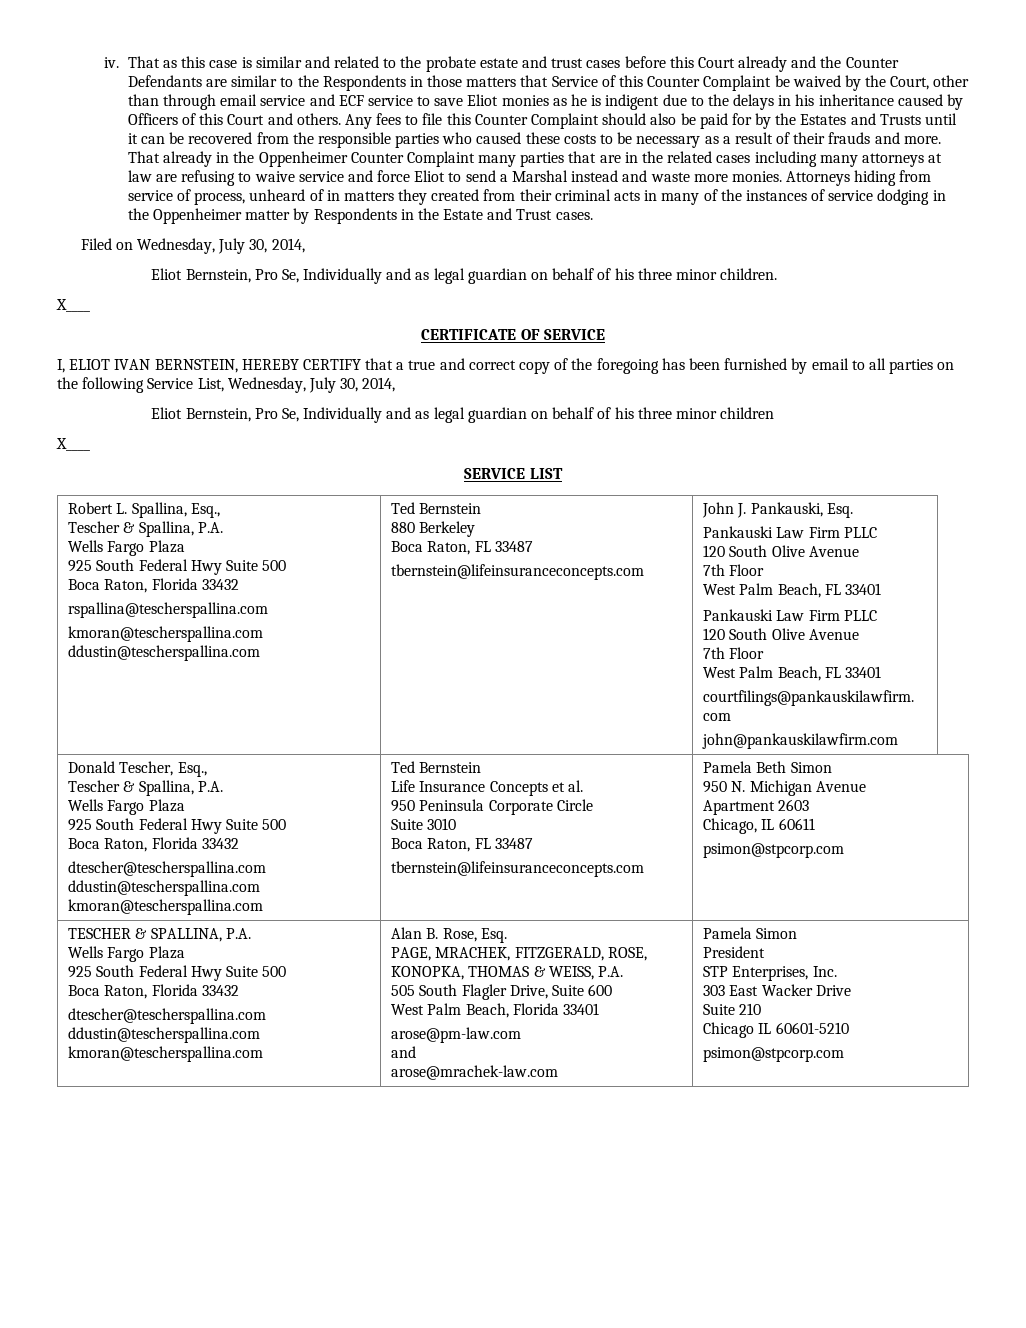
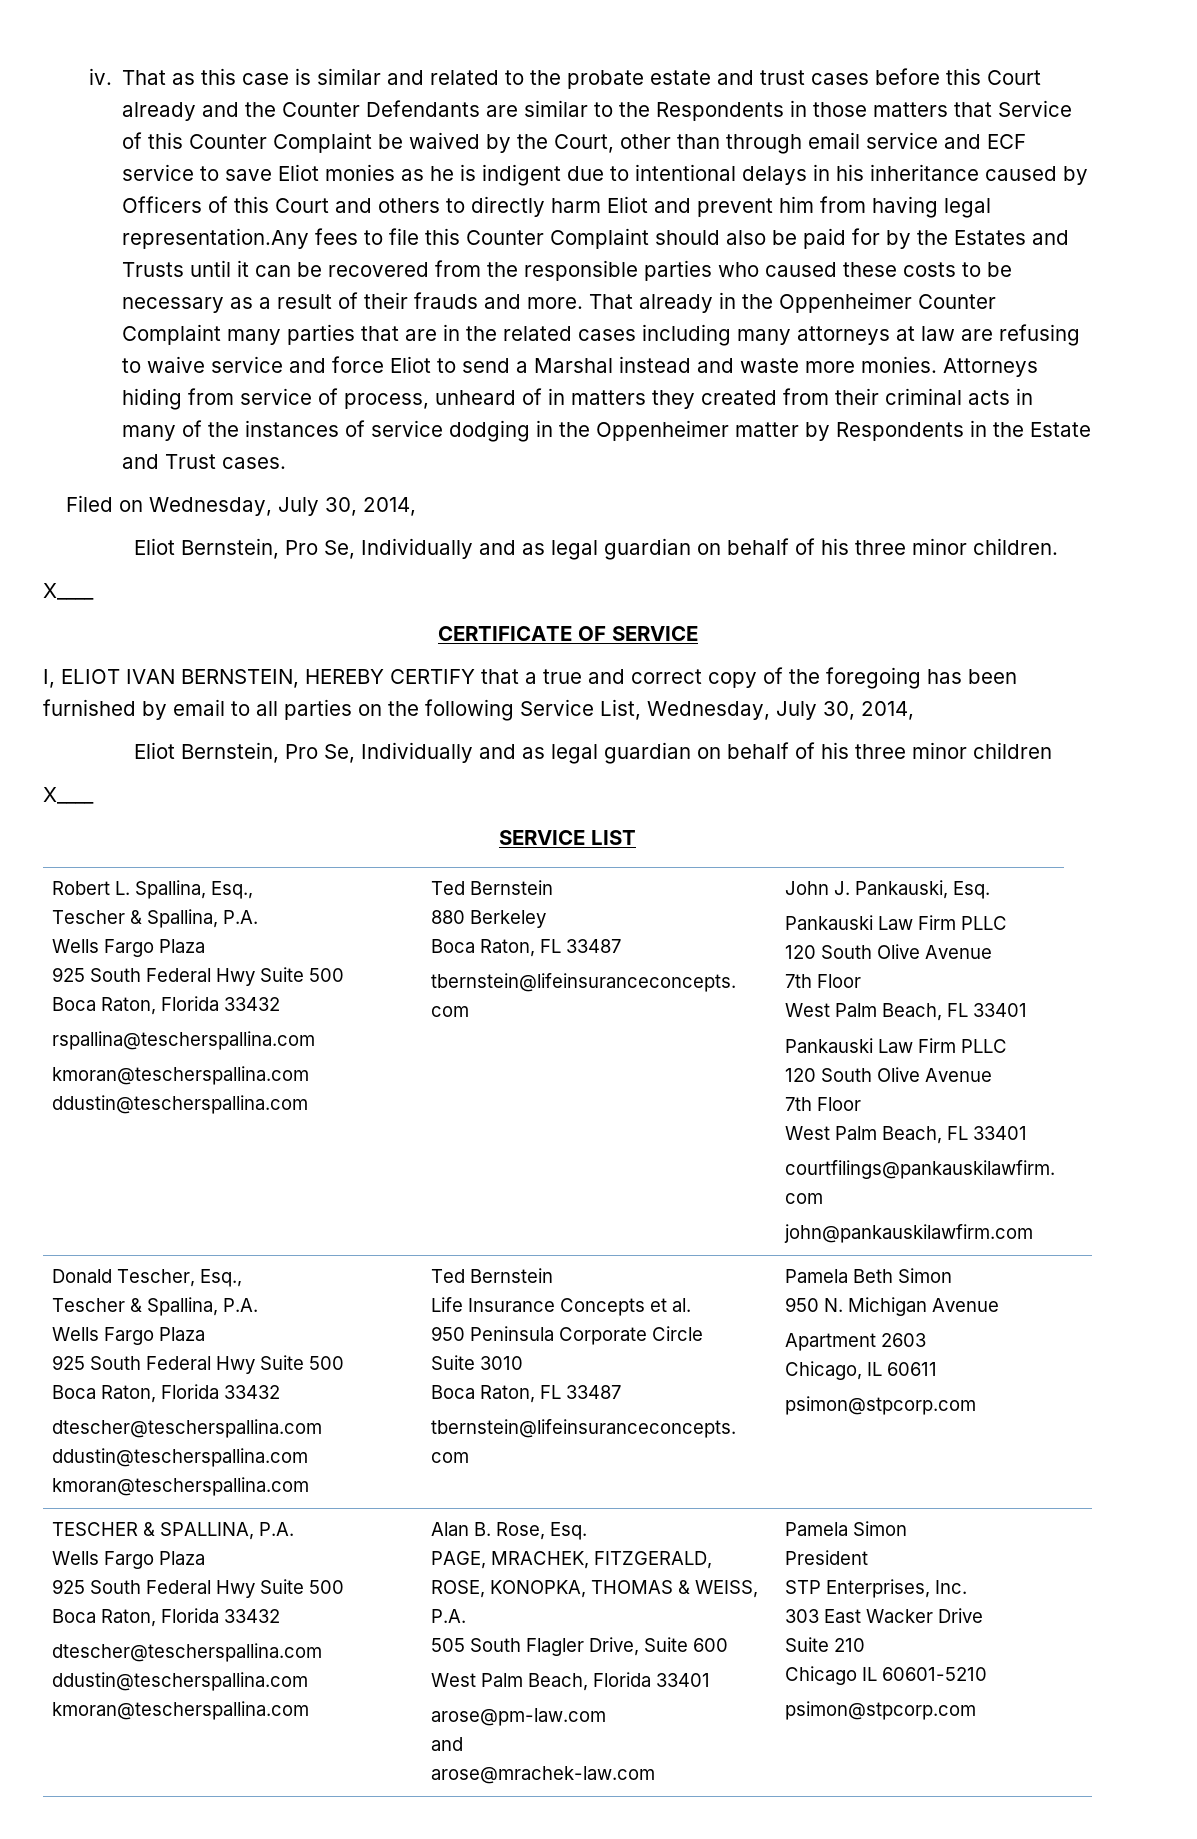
- That as this case is similar and related to the probate estate and trust cases before this Court already and the Counter Defendants are similar to the Respondents in those matters that Service of this Counter Complaint be waived by the Court, other than through email service and ECF service to save Eliot monies as he is indigent due to the delays in his inheritance caused by Officers of this Court and others. Any fees to file this Counter Complaint should also be paid for by the Estates and Trusts until it can be recovered from the responsible parties who caused these costs to be necessary as a result of their frauds and more.
+ That as this case is similar and related to the probate estate and trust cases before this Court already and the Counter Defendants are similar to the Respondents in those matters that Service of this Counter Complaint be waived by the Court, other than through email service and ECF service to save Eliot monies as he is indigent due to intentional delays in his inheritance caused by Officers of this Court and others to directly harm Eliot and prevent him from having legal representation.Any fees to file this Counter Complaint should also be paid for by the Estates and Trusts until it can be recovered from the responsible parties who caused these costs to be necessary as a result of their frauds and more.

